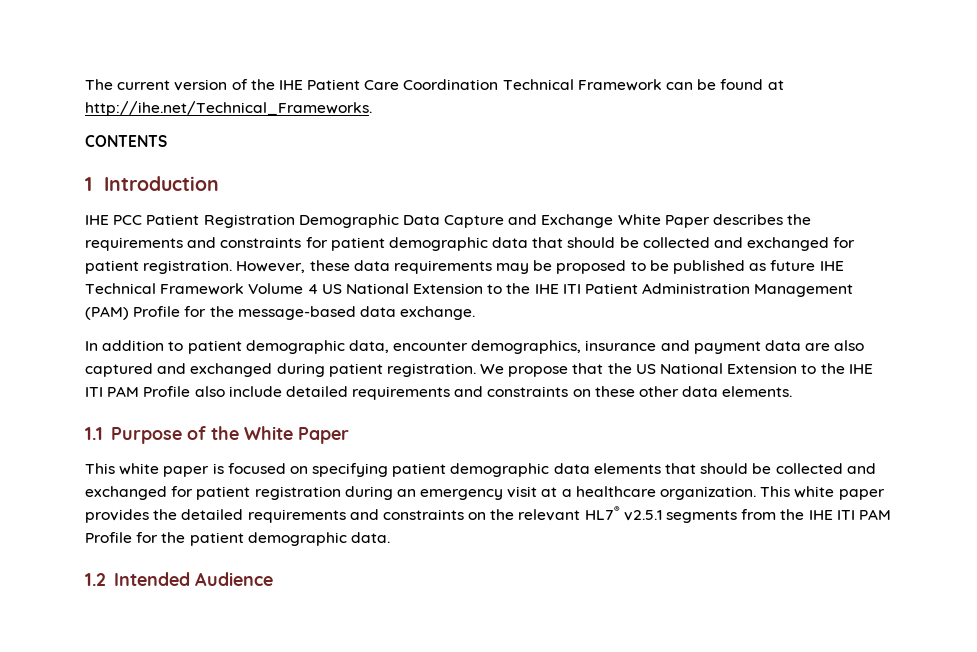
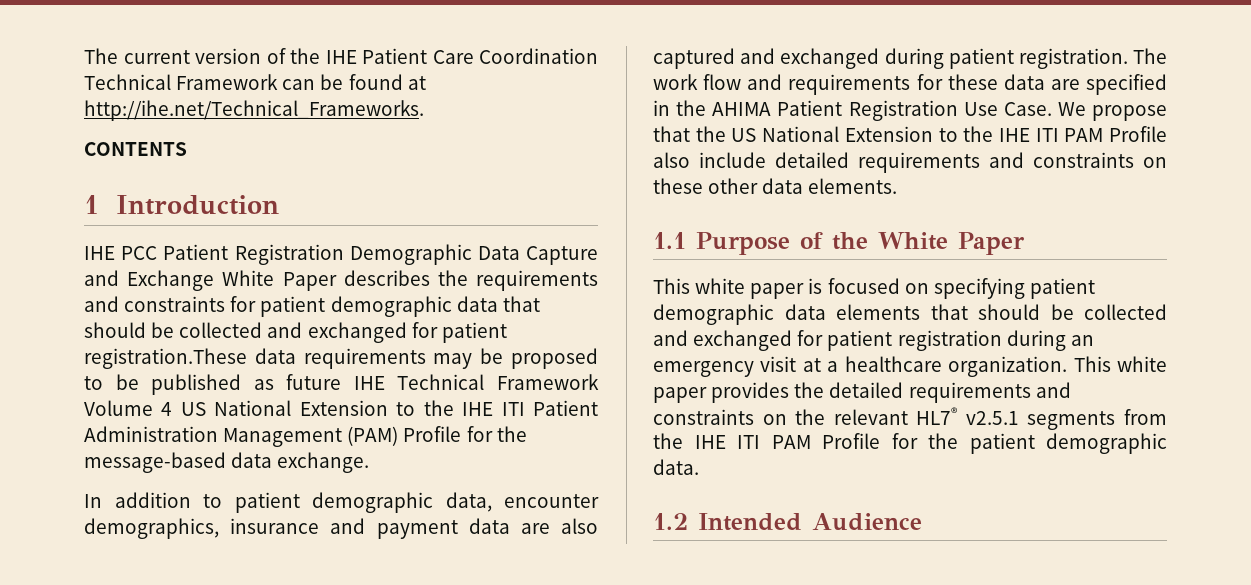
- IHE PCC Patient Registration Demographic Data Capture and Exchange White Paper describes the requirements and constraints for patient demographic data that should be collected and exchanged for patient registration. However, these data requirements may be proposed to be published as future IHE Technical Framework Volume 4 US National Extension to the IHE ITI Patient Administration Management (PAM) Profile for the message-based data exchange.
+ IHE PCC Patient Registration Demographic Data Capture and Exchange White Paper describes the requirements and constraints for patient demographic data that should be collected and exchanged for patient registration.These data requirements may be proposed to be published as future IHE Technical Framework Volume 4 US National Extension to the IHE ITI Patient Administration Management (PAM) Profile for the message-based data exchange.
+ The work flow and requirements for these data are specified in the AHIMA Patient Registration Use Case.

